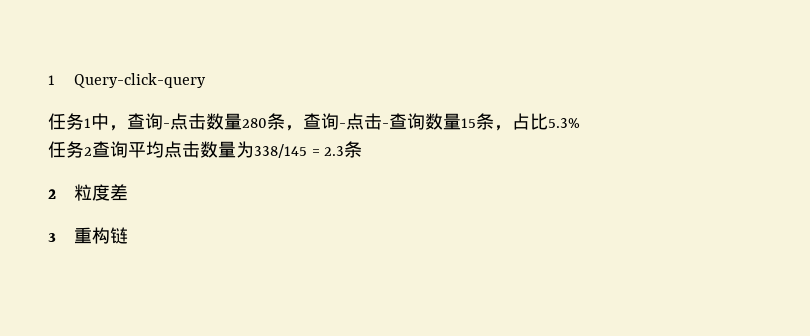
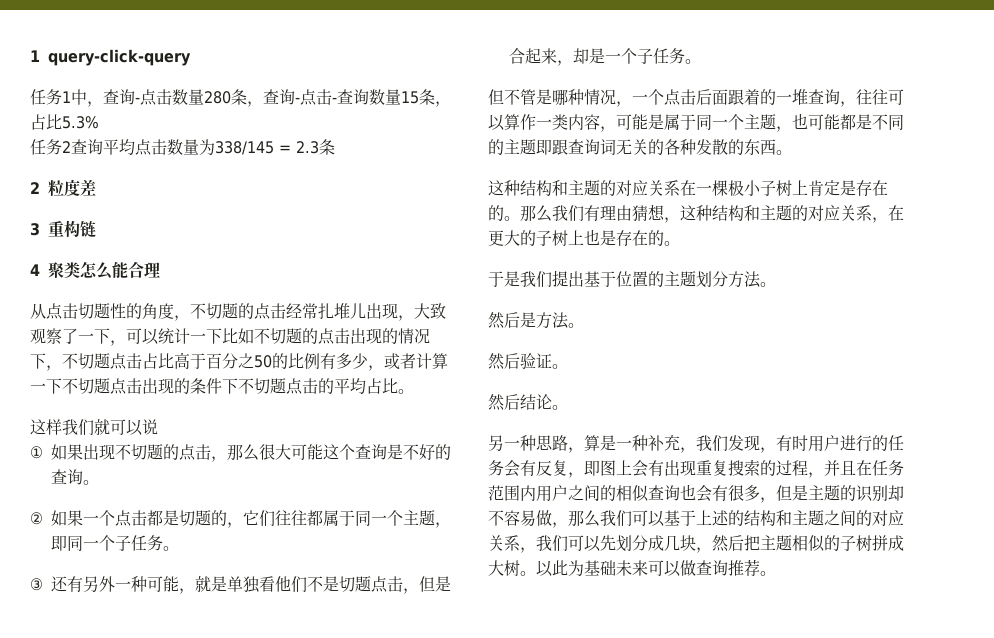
- 1 Query-click-query
+ 1 query-click-query
+ 4聚类怎么能合理
+ 从点击切题性的角度，不切题的点击经常扎堆儿出现，大致观察了一下，可以统计一下比如不切题的点击出现的情况下，不切题点击占比高于百分之50的比例有多少，或者计算一下不切题点击出现的条件下不切题点击的平均占比。
+ 这样我们就可以说
+ ①如果出现不切题的点击，那么很大可能这个查询是不好的查询。
+ ②如果一个点击都是切题的，它们往往都属于同一个主题，即同一个子任务。
+ ③还有另外一种可能，就是单独看他们不是切题点击，但是合起来，却是一个子任务。
+ 但不管是哪种情况，一个点击后面跟着的一堆查询，往往可以算作一类内容，可能是属于同一个主题，也可能都是不同的主题即跟查询词无关的各种发散的东西。
+ 这种结构和主题的对应关系在一棵极小子树上肯定是存在的。那么我们有理由猜想，这种结构和主题的对应关系，在更大的子树上也是存在的。
+ 于是我们提出基于位置的主题划分方法。
+ 然后是方法。
+ 然后验证。
+ 然后结论。
+ 另一种思路，算是一种补充，我们发现，有时用户进行的任务会有反复，即图上会有出现重复搜索的过程，并且在任务范围内用户之间的相似查询也会有很多，但是主题的识别却不容易做，那么我们可以基于上述的结构和主题之间的对应关系，我们可以先划分成几块，然后把主题相似的子树拼成大树。以此为基础未来可以做查询推荐。

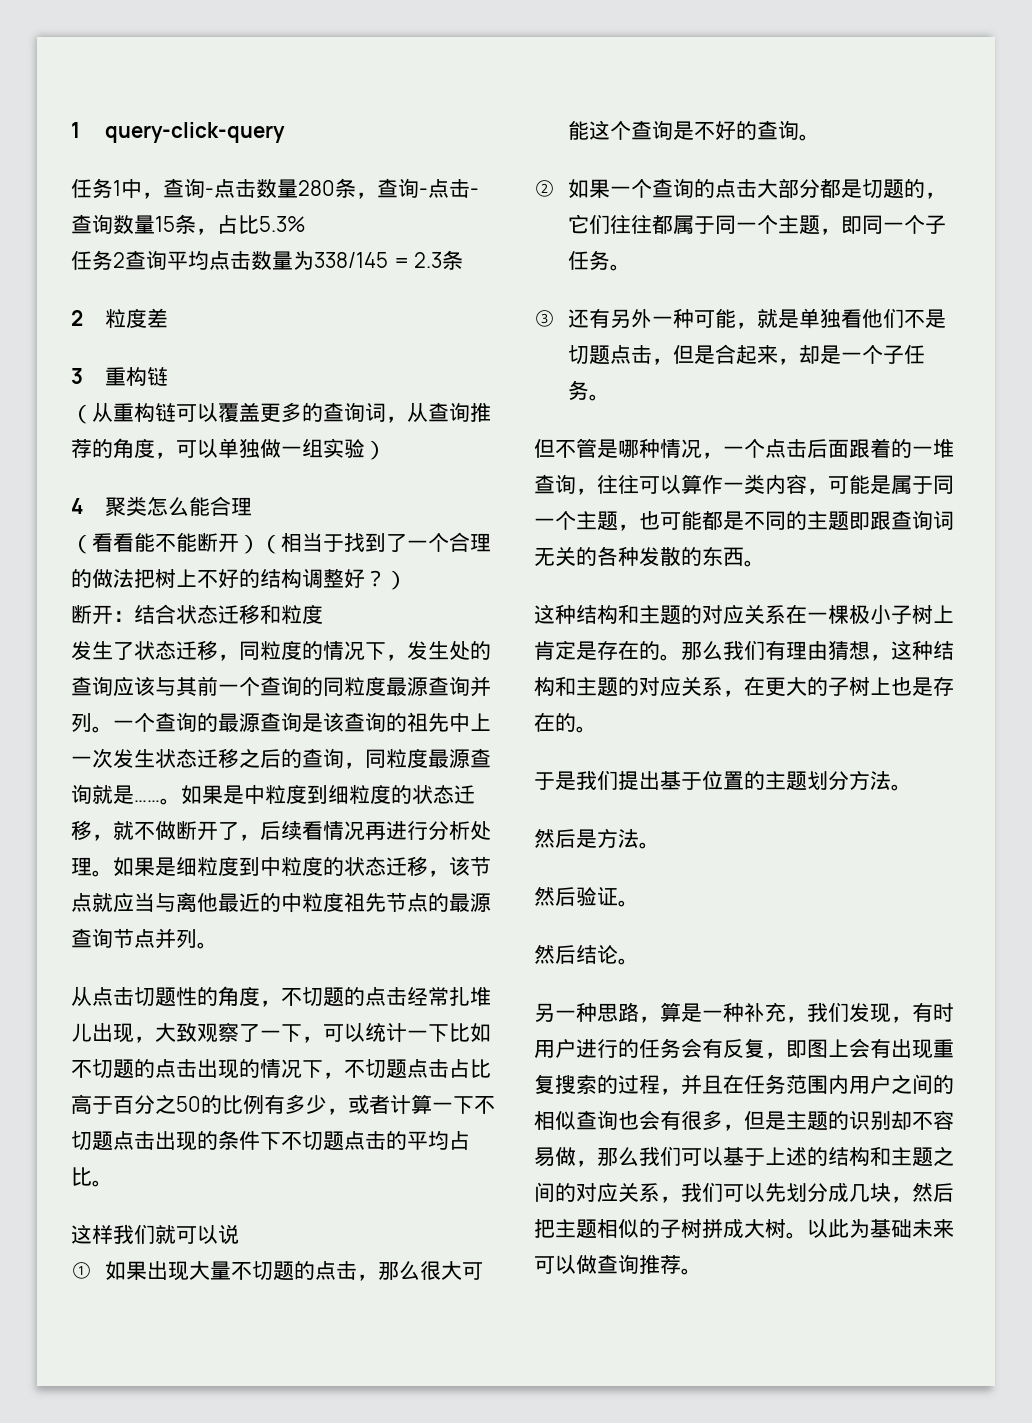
+ （从重构链可以覆盖更多的查询词，从查询推荐的角度，可以单独做一组实验）
+ （看看能不能断开）（相当于找到了一个合理的做法把树上不好的结构调整好？）
+ 断开：结合状态迁移和粒度
+ 发生了状态迁移，同粒度的情况下，发生处的查询应该与其前一个查询的同粒度最源查询并列。一个查询的最源查询是该查询的祖先中上一次发生状态迁移之后的查询，同粒度最源查询就是……。如果是中粒度到细粒度的状态迁移，就不做断开了，后续看情况再进行分析处理。如果是细粒度到中粒度的状态迁移，该节点就应当与离他最近的中粒度祖先节点的最源查询节点并列。
- ①如果出现不切题的点击，那么很大可能这个查询是不好的查询。
+ ①如果出现大量不切题的点击，那么很大可能这个查询是不好的查询。
- ②如果一个点击都是切题的，它们往往都属于同一个主题，即同一个子任务。
+ ②如果一个查询的点击大部分都是切题的，它们往往都属于同一个主题，即同一个子任务。

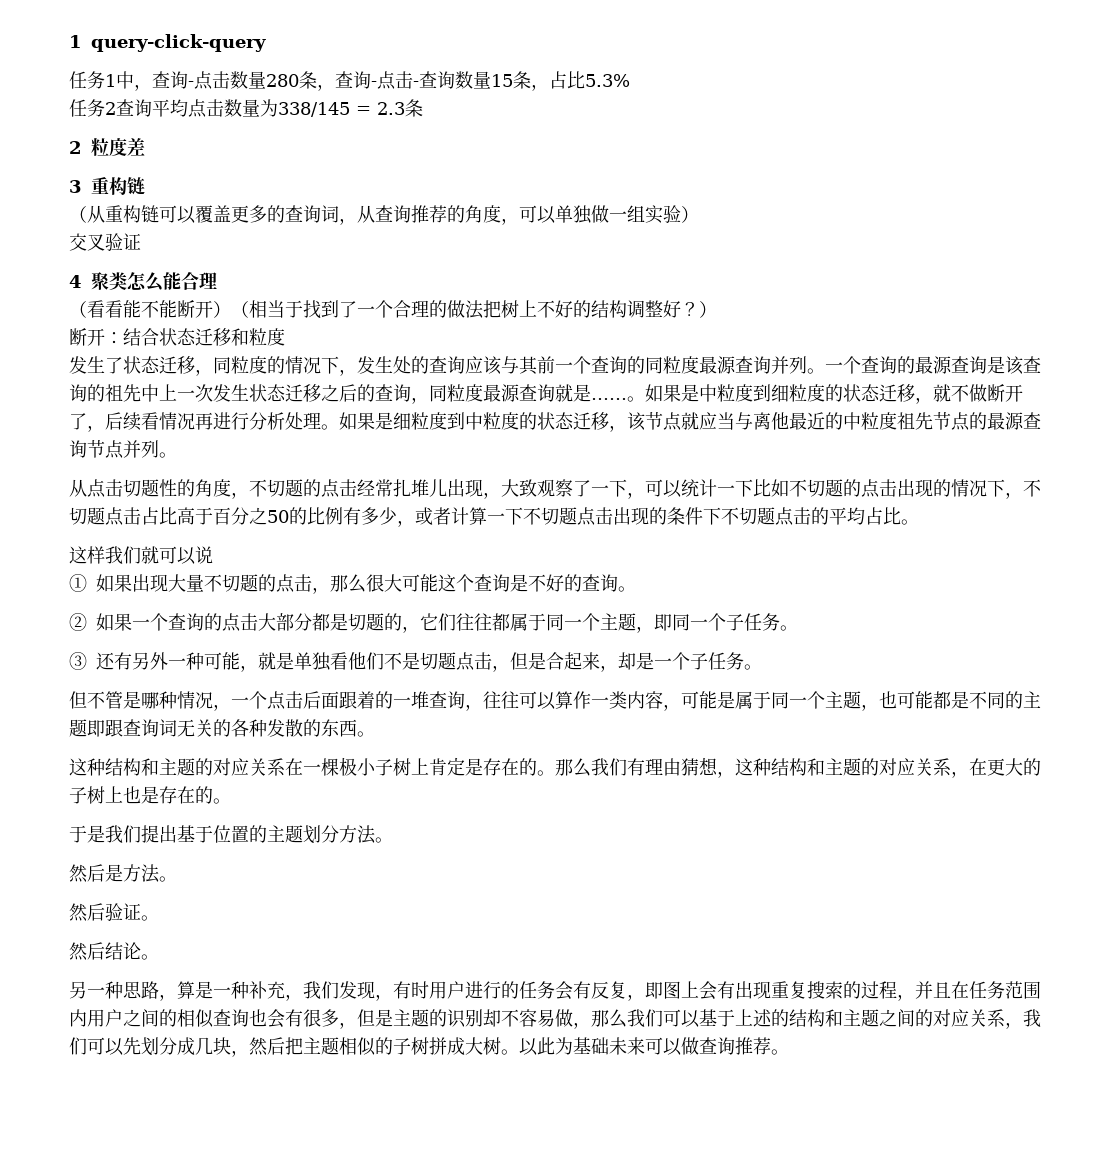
+ 交叉验证

